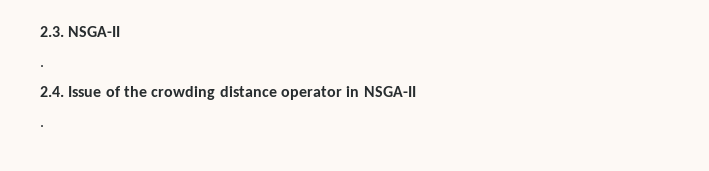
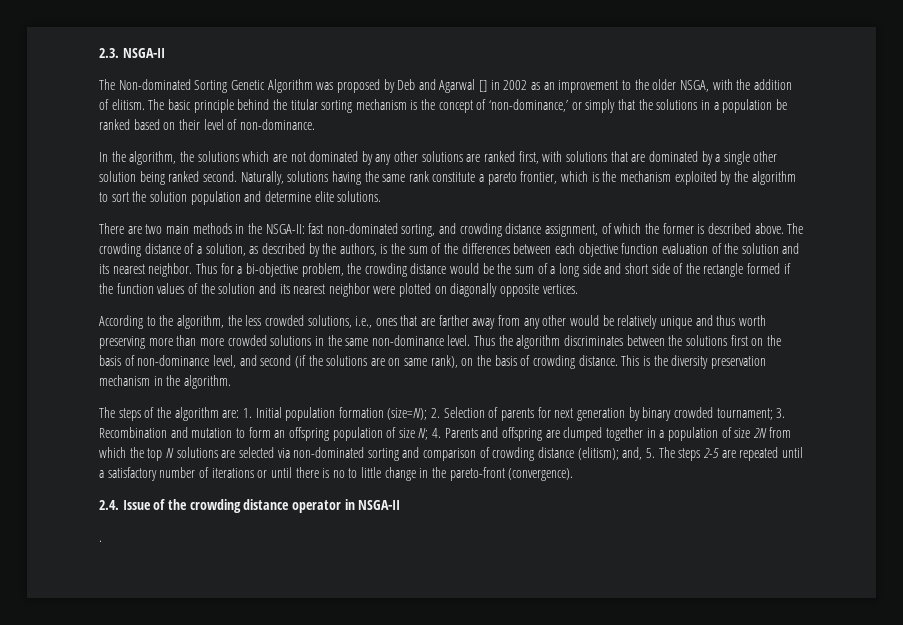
  2.3. NSGA-II
- .
+ The Non-dominated Sorting Genetic Algorithm was proposed by Deb and Agarwal [] in 2002 as an improvement to the older NSGA, with the addition of elitism. The basic principle behind the titular sorting mechanism is the concept of ‘non-dominance,’ or simply that the solutions in a population be ranked based on their level of non-dominance.
+ In the algorithm, the solutions which are not dominated by any other solutions are ranked first, with solutions that are dominated by a single other solution being ranked second. Naturally, solutions having the same rank constitute a pareto frontier, which is the mechanism exploited by the algorithm to sort the solution population and determine elite solutions.
+ There are two main methods in the NSGA-II: fast non-dominated sorting, and crowding distance assignment, of which the former is described above. The crowding distance of a solution, as described by the authors, is the sum of the differences between each objective function evaluation of the solution and its nearest neighbor. Thus for a bi-objective problem, the crowding distance would be the sum of a long side and short side of the rectangle formed if the function values of the solution and its nearest neighbor were plotted on diagonally opposite vertices.
+ According to the algorithm, the less crowded solutions, i.e., ones that are farther away from any other would be relatively unique and thus worth preserving more than more crowded solutions in the same non-dominance level. Thus the algorithm discriminates between the solutions first on the basis of non-dominance level, and second (if the solutions are on same rank), on the basis of crowding distance. This is the diversity preservation mechanism in the algorithm.
+ The steps of the algorithm are: 1. Initial population formation (size=N); 2. Selection of parents for next generation by binary crowded tournament; 3. Recombination and mutation to form an offspring population of size N; 4. Parents and offspring are clumped together in a population of size 2N from which the top N solutions are selected via non-dominated sorting and comparison of crowding distance (elitism); and, 5. The steps 2-5 are repeated until a satisfactory number of iterations or until there is no to little change in the pareto-front (convergence).

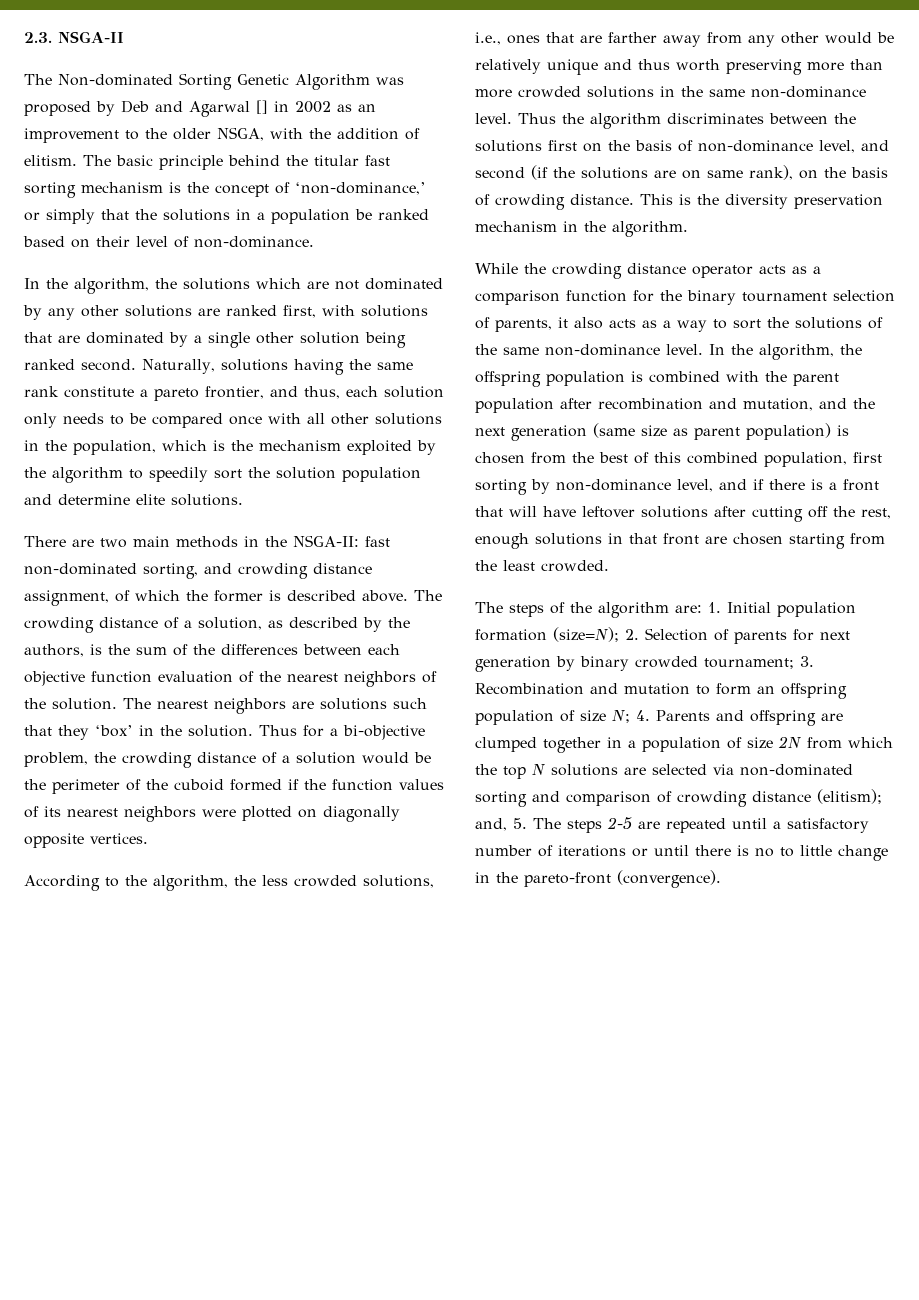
- The basic principle behind the titular sorting mechanism is the concept of ‘non-dominance,’ or simply that the solutions in a population be ranked based on their level of non-dominance.
+ The basic principle behind the titular fast sorting mechanism is the concept of ‘non-dominance,’ or simply that the solutions in a population be ranked based on their level of non-dominance.
- Naturally, solutions having the same rank constitute a pareto frontier, which is the mechanism exploited by the algorithm to sort the solution population and determine elite solutions.
+ Naturally, solutions having the same rank constitute a pareto frontier, and thus, each solution only needs to be compared once with all other solutions in the population, which is the mechanism exploited by the algorithm to speedily sort the solution population and determine elite solutions.
- The crowding distance of a solution, as described by the authors, is the sum of the differences between each objective function evaluation of the solution and its nearest neighbor.
+ The crowding distance of a solution, as described by the authors, is the sum of the differences between each objective function evaluation of the nearest neighbors of the solution. The nearest neighbors are solutions such that they ‘box’ in the solution.
- Thus for a bi-objective problem, the crowding distance would be the sum of a long side and short side of the rectangle formed if the function values of the solution and its nearest neighbor were plotted on diagonally opposite vertices.
+ Thus for a bi-objective problem, the crowding distance of a solution would be the perimeter of the cuboid formed if the function values of its nearest neighbors were plotted on diagonally opposite vertices.
+ While the crowding distance operator acts as a comparison function for the binary tournament selection of parents, it also acts as a way to sort the solutions of the same non-dominance level. In the algorithm, the offspring population is combined with the parent population after recombination and mutation, and the next generation (same size as parent population) is chosen from the best of this combined population, first sorting by non-dominance level, and if there is a front that will have leftover solutions after cutting off the rest, enough solutions in that front are chosen starting from the least crowded.
- 2.4. Issue of the crowding distance operator in NSGA-II
- .

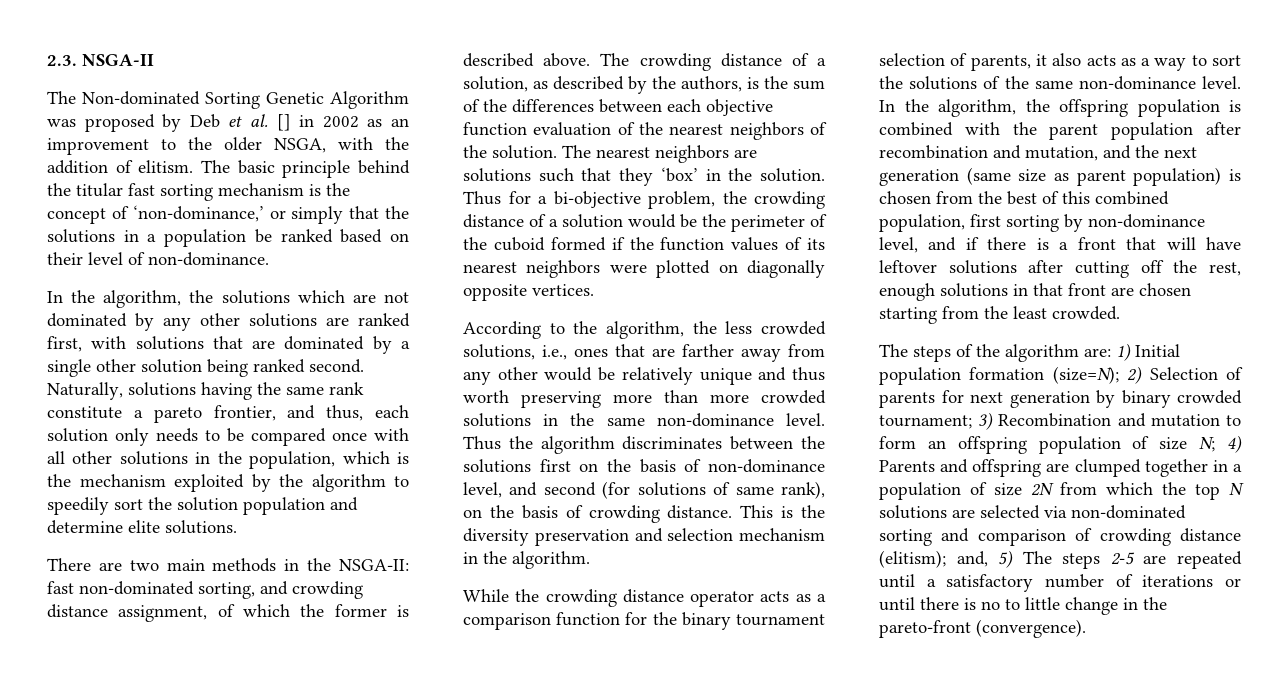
- The Non-dominated Sorting Genetic Algorithm was proposed by Deb and Agarwal [] in 2002 as an improvement to the older NSGA, with the addition of elitism.
+ The Non-dominated Sorting Genetic Algorithm was proposed by Deb et al. [] in 2002 as an improvement to the older NSGA, with the addition of elitism.
- Thus the algorithm discriminates between the solutions first on the basis of non-dominance level, and second (if the solutions are on same rank), on the basis of crowding distance.
+ Thus the algorithm discriminates between the solutions first on the basis of non-dominance level, and second (for solutions of same rank), on the basis of crowding distance.
- This is the diversity preservation mechanism in the algorithm.
+ This is the diversity preservation and selection mechanism in the algorithm.
- 1. Initial population formation (size=N);
+ 1) Initial population formation (size=N);
- 2. Selection of parents for next generation by binary crowded tournament;
+ 2) Selection of parents for next generation by binary crowded tournament;
- 3. Recombination and mutation to form an offspring population of size N;
+ 3) Recombination and mutation to form an offspring population of size N;
- 4. Parents and offspring are clumped together in a population of size 2N from which the top N solutions are selected via non-dominated sorting and comparison of crowding distance (elitism);
+ 4) Parents and offspring are clumped together in a population of size 2N from which the top N solutions are selected via non-dominated sorting and comparison of crowding distance (elitism);
- and, 5. The steps 2-5 are repeated until a satisfactory number of iterations or until there is no to little change in the pareto-front (convergence).
+ and, 5) The steps 2-5 are repeated until a satisfactory number of iterations or until there is no to little change in the pareto-front (convergence).

